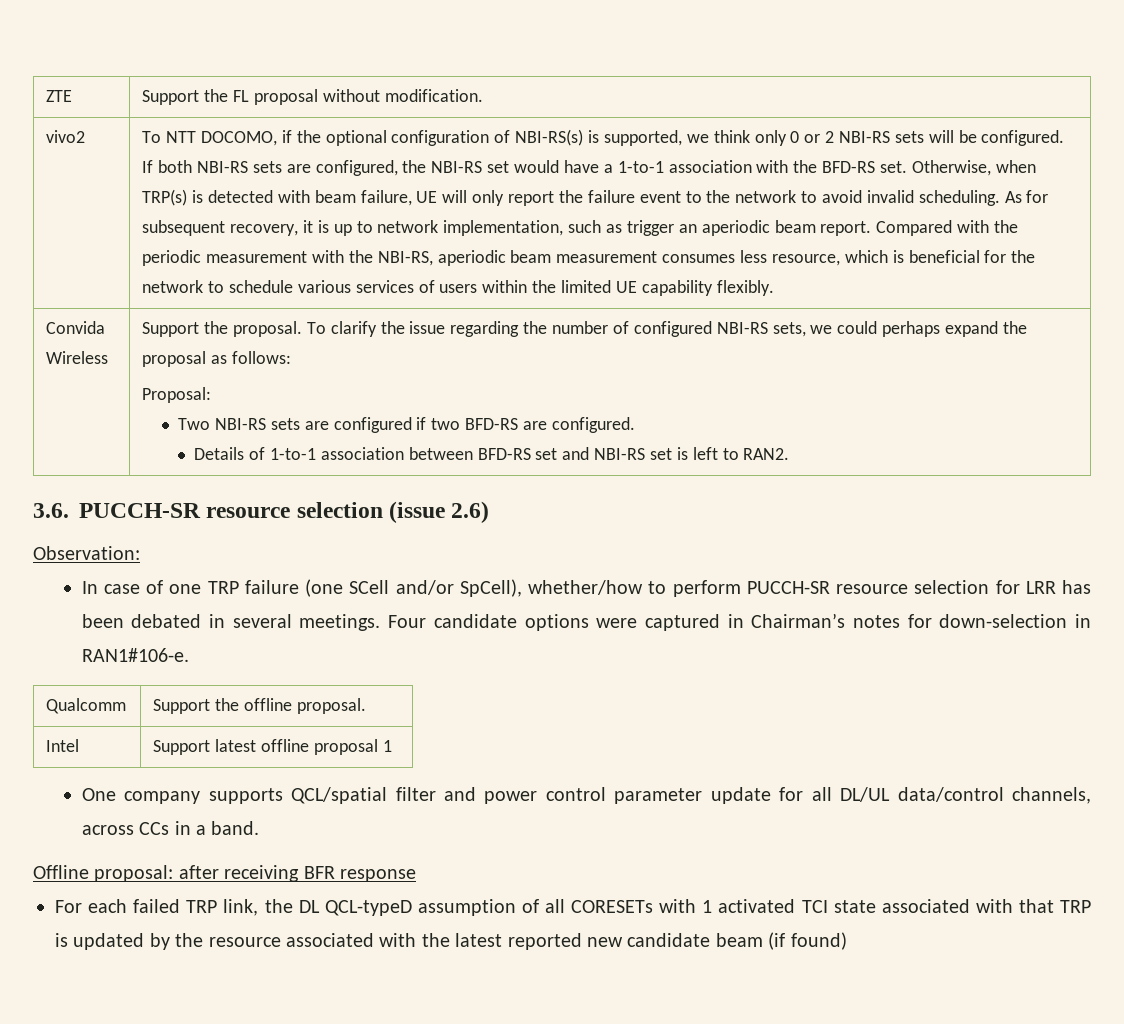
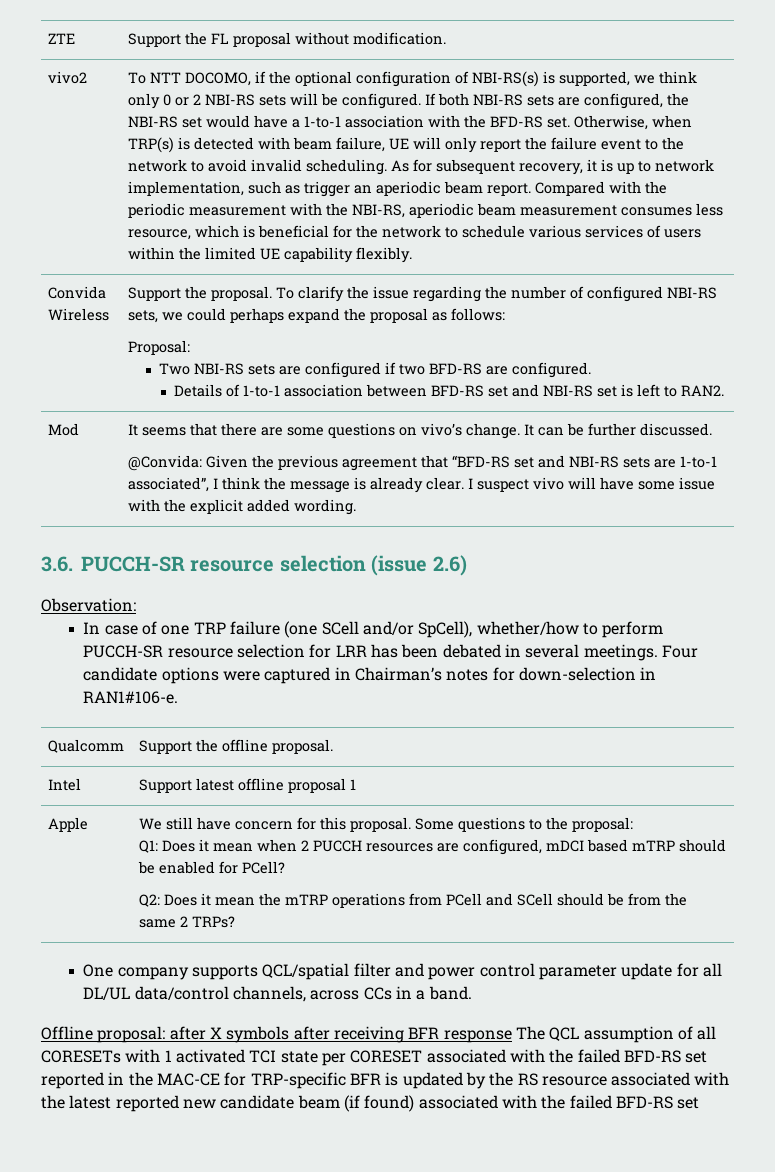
+ Mod | It seems that there are some questions on vivo’s change. It can be further discussed.
+ @Convida: Given the previous agreement that “BFD-RS set and NBI-RS sets are 1-to-1 associated”, I think the message is already clear. I suspect vivo will have some issue with the explicit added wording.
+ Apple | We still have concern for this proposal. Some questions to the proposal:
+ Q1: Does it mean when 2 PUCCH resources are configured, mDCI based mTRP should be enabled for PCell?
+ Q2: Does it mean the mTRP operations from PCell and SCell should be from the same 2 TRPs?
- Offline proposal: after receiving BFR response
- For each failed TRP link, the DL QCL-typeD assumption of all CORESETs with 1 activated TCI state associated with that TRP is updated by the resource associated with the latest reported new candidate beam (if found)
+ Offline proposal: after X symbols after receiving BFR response The QCL assumption of all CORESETs with 1 activated TCI state per CORESET associated with the failed BFD-RS set reported in the MAC-CE for TRP-specific BFR is updated by the RS resource associated with the latest reported new candidate beam (if found) associated with the failed BFD-RS set

